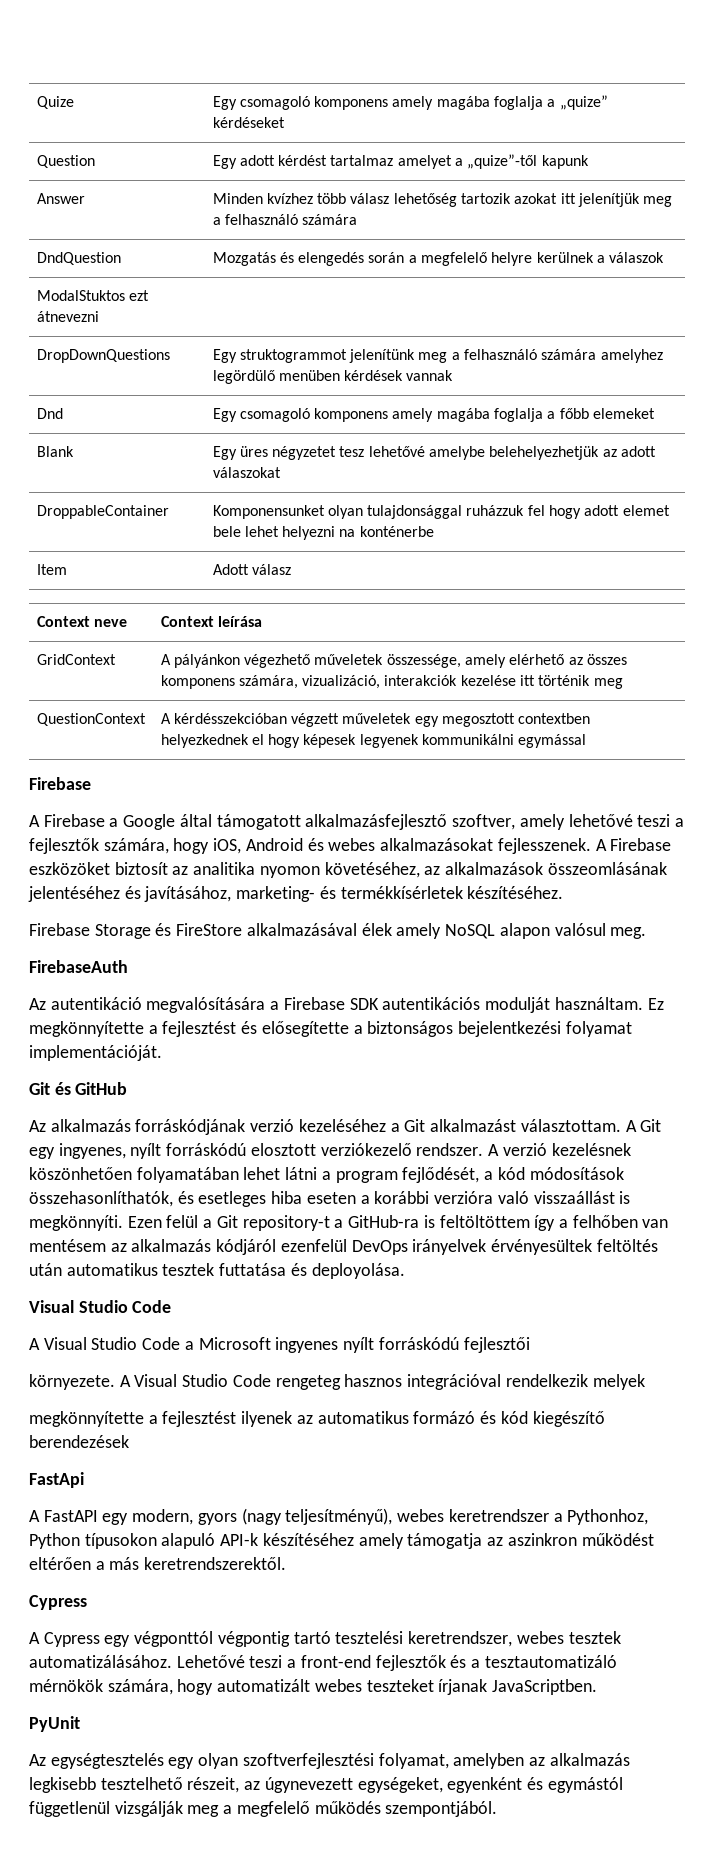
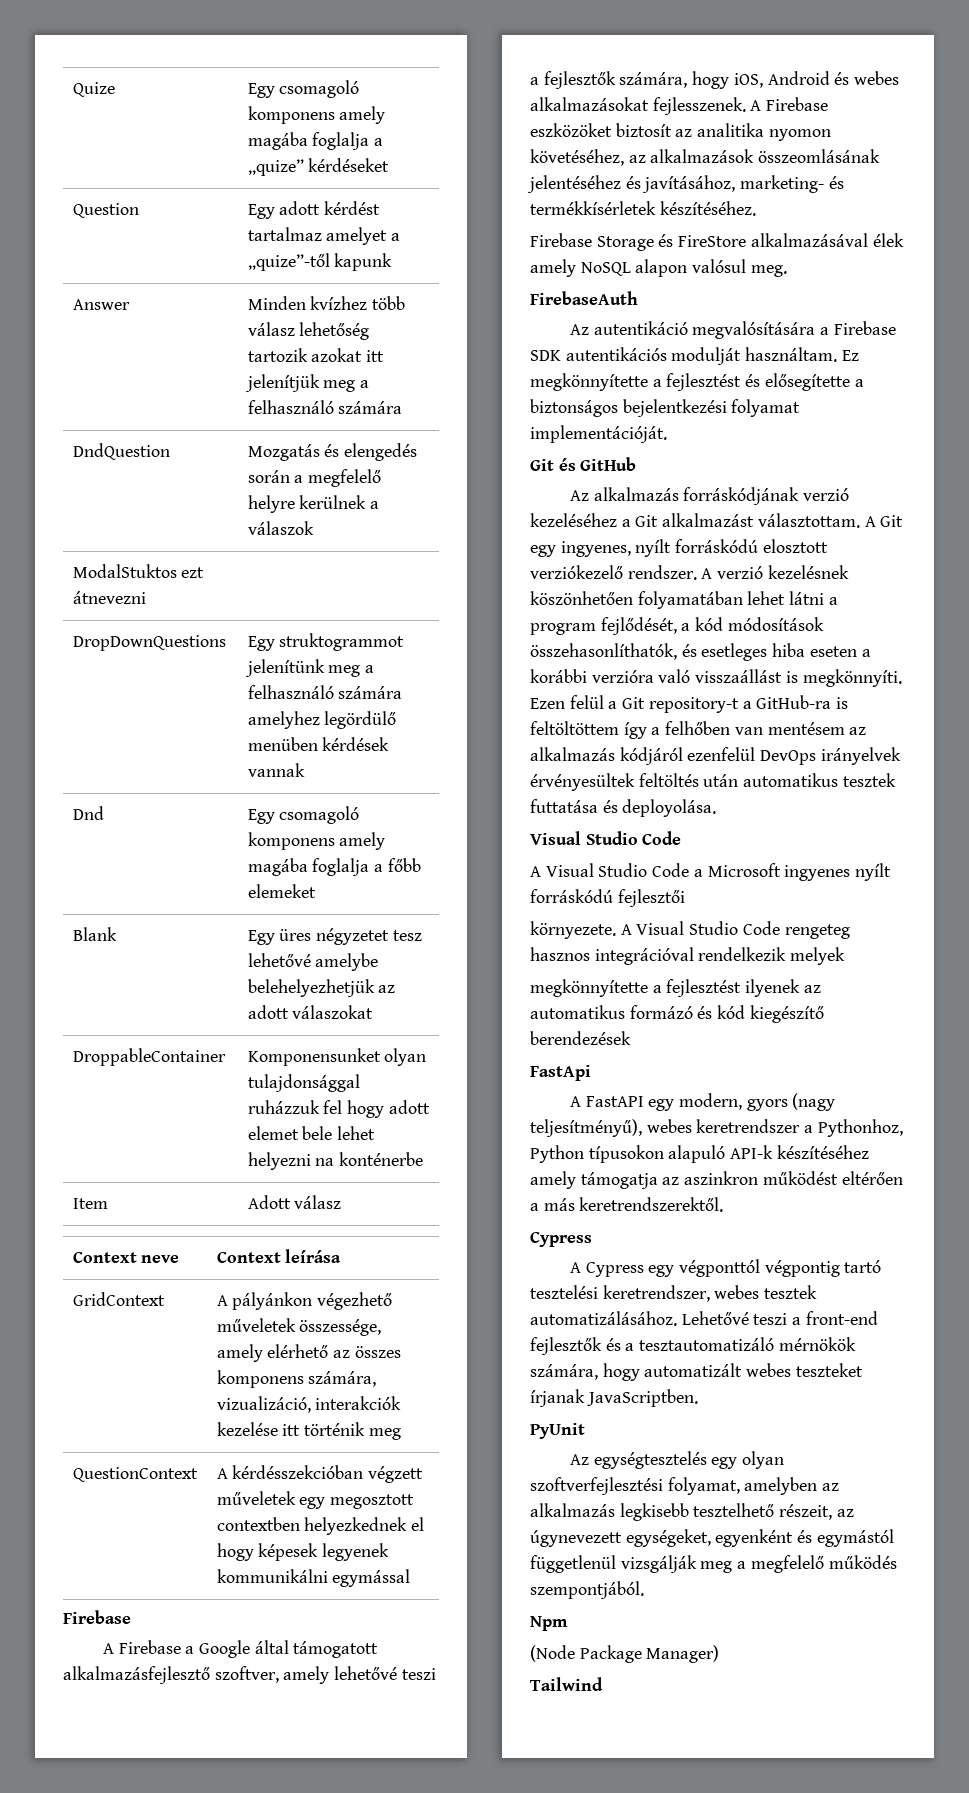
+ Npm
+ (Node Package Manager)
+ Tailwind

